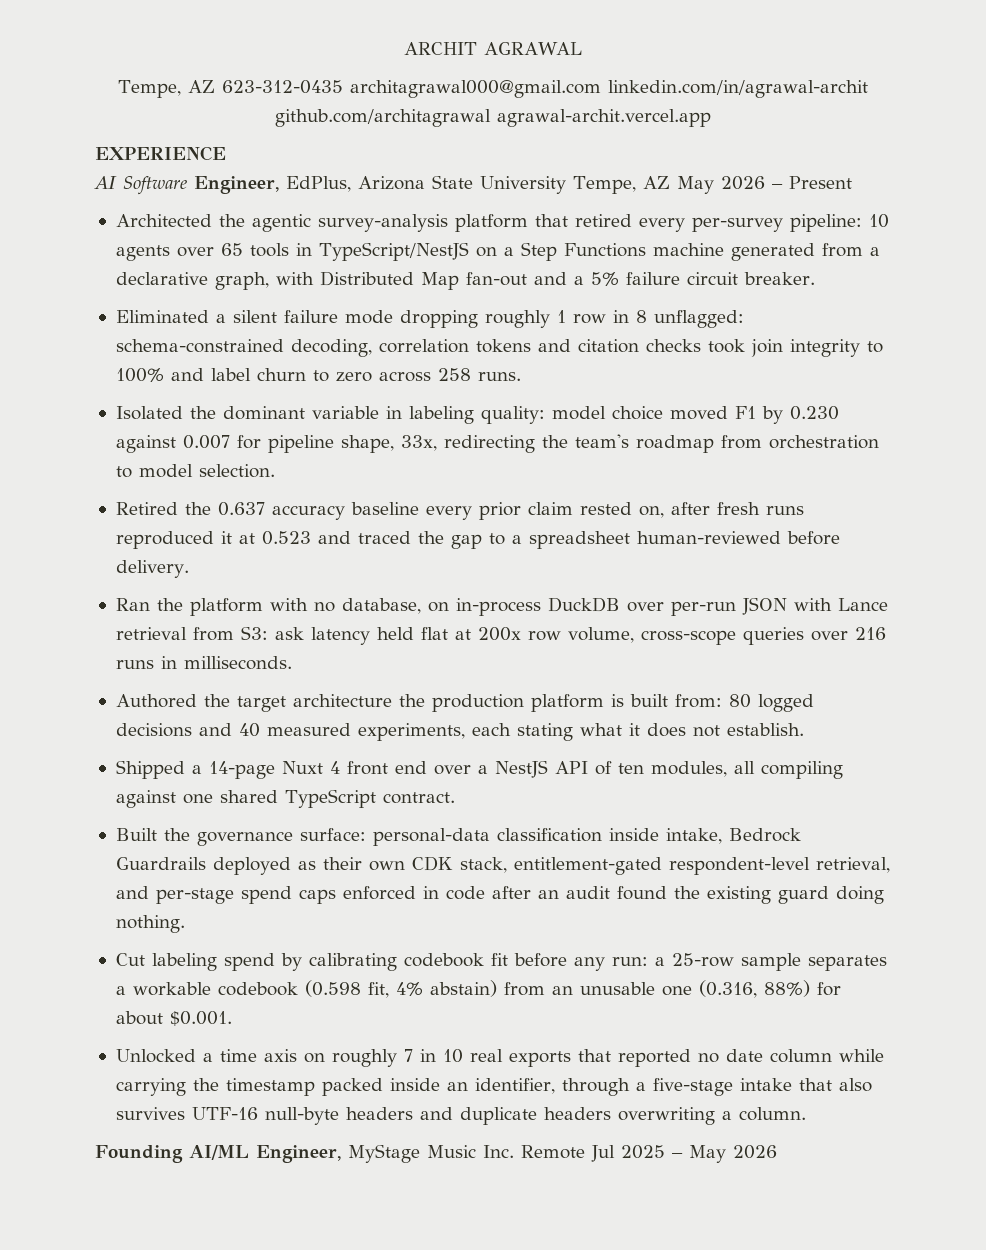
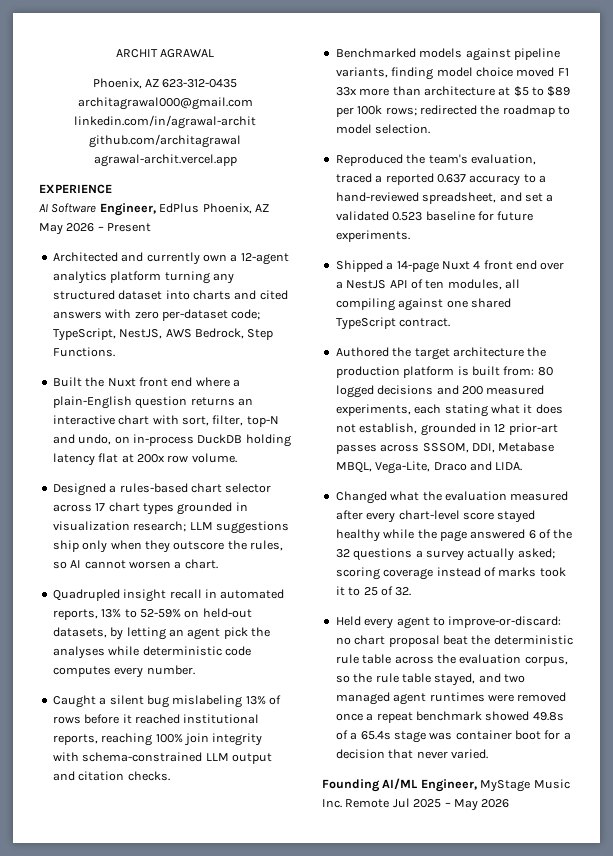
- Tempe, AZ 623-312-0435 architagrawal000@gmail.com linkedin.com/in/agrawal-archit github.com/architagrawal agrawal-archit.vercel.app
+ Phoenix, AZ 623-312-0435 architagrawal000@gmail.com linkedin.com/in/agrawal-archit github.com/architagrawal agrawal-archit.vercel.app
- AI Software Engineer, EdPlus, Arizona State University Tempe, AZ May 2026 – Present
+ AI Software Engineer, EdPlus Phoenix, AZ May 2026 – Present
- Architected the agentic survey-analysis platform that retired every per-survey pipeline: 10 agents over 65 tools in TypeScript/NestJS on a Step Functions machine generated from a declarative graph, with Distributed Map fan-out and a 5% failure circuit breaker.
- Eliminated a silent failure mode dropping roughly 1 row in 8 unflagged: schema-constrained decoding, correlation tokens and citation checks took join integrity to 100% and label churn to zero across 258 runs.
- Isolated the dominant variable in labeling quality: model choice moved F1 by 0.230 against 0.007 for pipeline shape, 33x, redirecting the team's roadmap from orchestration to model selection.
- Retired the 0.637 accuracy baseline every prior claim rested on, after fresh runs reproduced it at 0.523 and traced the gap to a spreadsheet human-reviewed before delivery.
- Ran the platform with no database, on in-process DuckDB over per-run JSON with Lance retrieval from S3: ask latency held flat at 200x row volume, cross-scope queries over 216 runs in milliseconds.
- Authored the target architecture the production platform is built from: 80 logged decisions and 40 measured experiments, each stating what it does not establish.
+ Architected and currently own a 12-agent analytics platform turning any structured dataset into charts and cited answers with zero per-dataset code; TypeScript, NestJS, AWS Bedrock, Step Functions.
+ Built the Nuxt front end where a plain-English question returns an interactive chart with sort, filter, top-N and undo, on in-process DuckDB holding latency flat at 200x row volume.
+ Designed a rules-based chart selector across 17 chart types grounded in visualization research; LLM suggestions ship only when they outscore the rules, so AI cannot worsen a chart.
+ Quadrupled insight recall in automated reports, 13% to 52-59% on held-out datasets, by letting an agent pick the analyses while deterministic code computes every number.
+ Caught a silent bug mislabeling 13% of rows before it reached institutional reports, reaching 100% join integrity with schema-constrained LLM output and citation checks.
+ Benchmarked models against pipeline variants, finding model choice moved F1 33x more than architecture at $5 to $89 per 100k rows; redirected the roadmap to model selection.
+ Reproduced the team's evaluation, traced a reported 0.637 accuracy to a hand-reviewed spreadsheet, and set a validated 0.523 baseline for future experiments.
- Built the governance surface: personal-data classification inside intake, Bedrock Guardrails deployed as their own CDK stack, entitlement-gated respondent-level retrieval, and per-stage spend caps enforced in code after an audit found the existing guard doing nothing.
- Cut labeling spend by calibrating codebook fit before any run: a 25-row sample separates a workable codebook (0.598 fit, 4% abstain) from an unusable one (0.316, 88%) for about $0.001.
- Unlocked a time axis on roughly 7 in 10 real exports that reported no date column while carrying the timestamp packed inside an identifier, through a five-stage intake that also survives UTF-16 null-byte headers and duplicate headers overwriting a column.
+ Authored the target architecture the production platform is built from: 80 logged decisions and 200 measured experiments, each stating what it does not establish, grounded in 12 prior-art passes across SSSOM, DDI, Metabase MBQL, Vega-Lite, Draco and LIDA.
+ Changed what the evaluation measured after every chart-level score stayed healthy while the page answered 6 of the 32 questions a survey actually asked; scoring coverage instead of marks took it to 25 of 32.
+ Held every agent to improve-or-discard: no chart proposal beat the deterministic rule table across the evaluation corpus, so the rule table stayed, and two managed agent runtimes were removed once a repeat benchmark showed 49.8s of a 65.4s stage was container boot for a decision that never varied.

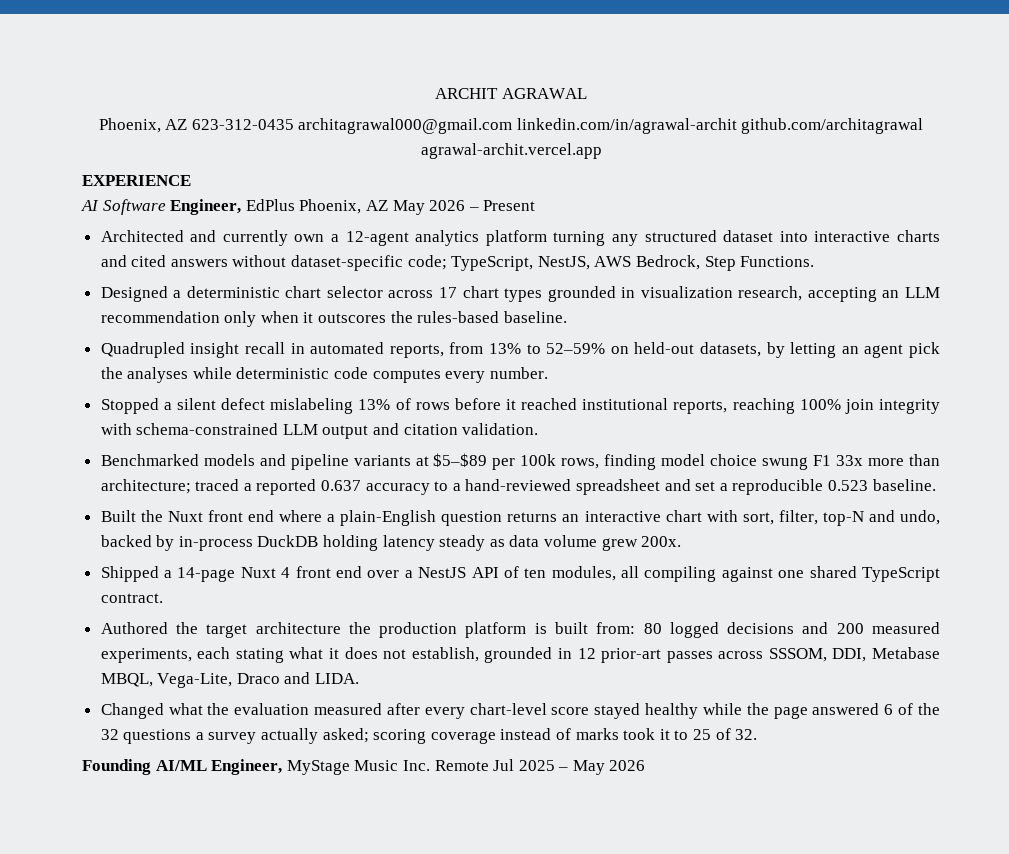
- Architected and currently own a 12-agent analytics platform turning any structured dataset into charts and cited answers with zero per-dataset code; TypeScript, NestJS, AWS Bedrock, Step Functions.
+ Architected and currently own a 12-agent analytics platform turning any structured dataset into interactive charts and cited answers without dataset-specific code; TypeScript, NestJS, AWS Bedrock, Step Functions.
+ Designed a deterministic chart selector across 17 chart types grounded in visualization research, accepting an LLM recommendation only when it outscores the rules-based baseline.
+ Quadrupled insight recall in automated reports, from 13% to 52–59% on held-out datasets, by letting an agent pick the analyses while deterministic code computes every number.
+ Stopped a silent defect mislabeling 13% of rows before it reached institutional reports, reaching 100% join integrity with schema-constrained LLM output and citation validation.
+ Benchmarked models and pipeline variants at $5–$89 per 100k rows, finding model choice swung F1 33x more than architecture; traced a reported 0.637 accuracy to a hand-reviewed spreadsheet and set a reproducible 0.523 baseline.
- Built the Nuxt front end where a plain-English question returns an interactive chart with sort, filter, top-N and undo, on in-process DuckDB holding latency flat at 200x row volume.
- Designed a rules-based chart selector across 17 chart types grounded in visualization research; LLM suggestions ship only when they outscore the rules, so AI cannot worsen a chart.
- Quadrupled insight recall in automated reports, 13% to 52-59% on held-out datasets, by letting an agent pick the analyses while deterministic code computes every number.
- Caught a silent bug mislabeling 13% of rows before it reached institutional reports, reaching 100% join integrity with schema-constrained LLM output and citation checks.
- Benchmarked models against pipeline variants, finding model choice moved F1 33x more than architecture at $5 to $89 per 100k rows; redirected the roadmap to model selection.
- Reproduced the team's evaluation, traced a reported 0.637 accuracy to a hand-reviewed spreadsheet, and set a validated 0.523 baseline for future experiments.
+ Built the Nuxt front end where a plain-English question returns an interactive chart with sort, filter, top-N and undo, backed by in-process DuckDB holding latency steady as data volume grew 200x.
- Held every agent to improve-or-discard: no chart proposal beat the deterministic rule table across the evaluation corpus, so the rule table stayed, and two managed agent runtimes were removed once a repeat benchmark showed 49.8s of a 65.4s stage was container boot for a decision that never varied.

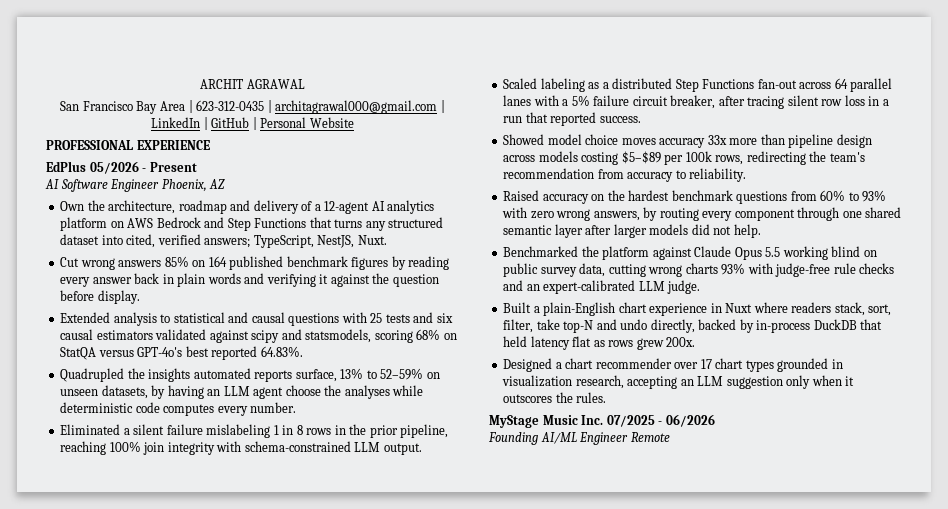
- Phoenix, AZ 623-312-0435 architagrawal000@gmail.com linkedin.com/in/agrawal-archit github.com/architagrawal agrawal-archit.vercel.app
- EXPERIENCE
+ San Francisco Bay Area | 623-312-0435 | architagrawal000@gmail.com | LinkedIn | GitHub | Personal Website
+ PROFESSIONAL EXPERIENCE
+ EdPlus 05/2026 - Present
- AI Software Engineer, EdPlus Phoenix, AZ May 2026 – Present
- Architected and currently own a 12-agent analytics platform turning any structured dataset into interactive charts and cited answers without dataset-specific code; TypeScript, NestJS, AWS Bedrock, Step Functions.
- Designed a deterministic chart selector across 17 chart types grounded in visualization research, accepting an LLM recommendation only when it outscores the rules-based baseline.
- Quadrupled insight recall in automated reports, from 13% to 52–59% on held-out datasets, by letting an agent pick the analyses while deterministic code computes every number.
- Stopped a silent defect mislabeling 13% of rows before it reached institutional reports, reaching 100% join integrity with schema-constrained LLM output and citation validation.
- Benchmarked models and pipeline variants at $5–$89 per 100k rows, finding model choice swung F1 33x more than architecture; traced a reported 0.637 accuracy to a hand-reviewed spreadsheet and set a reproducible 0.523 baseline.
- Built the Nuxt front end where a plain-English question returns an interactive chart with sort, filter, top-N and undo, backed by in-process DuckDB holding latency steady as data volume grew 200x.
- Shipped a 14-page Nuxt 4 front end over a NestJS API of ten modules, all compiling against one shared TypeScript contract.
- Authored the target architecture the production platform is built from: 80 logged decisions and 200 measured experiments, each stating what it does not establish, grounded in 12 prior-art passes across SSSOM, DDI, Metabase MBQL, Vega-Lite, Draco and LIDA.
- Changed what the evaluation measured after every chart-level score stayed healthy while the page answered 6 of the 32 questions a survey actually asked; scoring coverage instead of marks took it to 25 of 32.
- Founding AI/ML Engineer, MyStage Music Inc. Remote Jul 2025 – May 2026
+ AI Software Engineer Phoenix, AZ
+ Own the architecture, roadmap and delivery of a 12-agent AI analytics platform on AWS Bedrock and Step Functions that turns any structured dataset into cited, verified answers; TypeScript, NestJS, Nuxt.
+ Cut wrong answers 85% on 164 published benchmark figures by reading every answer back in plain words and verifying it against the question before display.
+ Extended analysis to statistical and causal questions with 25 tests and six causal estimators validated against scipy and statsmodels, scoring 68% on StatQA versus GPT-4o's best reported 64.83%.
+ Quadrupled the insights automated reports surface, 13% to 52–59% on unseen datasets, by having an LLM agent choose the analyses while deterministic code computes every number.
+ Eliminated a silent failure mislabeling 1 in 8 rows in the prior pipeline, reaching 100% join integrity with schema-constrained LLM output.
+ Scaled labeling as a distributed Step Functions fan-out across 64 parallel lanes with a 5% failure circuit breaker, after tracing silent row loss in a run that reported success.
+ Showed model choice moves accuracy 33x more than pipeline design across models costing $5–$89 per 100k rows, redirecting the team's recommendation from accuracy to reliability.
+ Raised accuracy on the hardest benchmark questions from 60% to 93% with zero wrong answers, by routing every component through one shared semantic layer after larger models did not help.
+ Benchmarked the platform against Claude Opus 5.5 working blind on public survey data, cutting wrong charts 93% with judge-free rule checks and an expert-calibrated LLM judge.
+ Built a plain-English chart experience in Nuxt where readers stack, sort, filter, take top-N and undo directly, backed by in-process DuckDB that held latency flat as rows grew 200x.
+ Designed a chart recommender over 17 chart types grounded in visualization research, accepting an LLM suggestion only when it outscores the rules.
+ MyStage Music Inc. 07/2025 - 06/2026
+ Founding AI/ML Engineer Remote

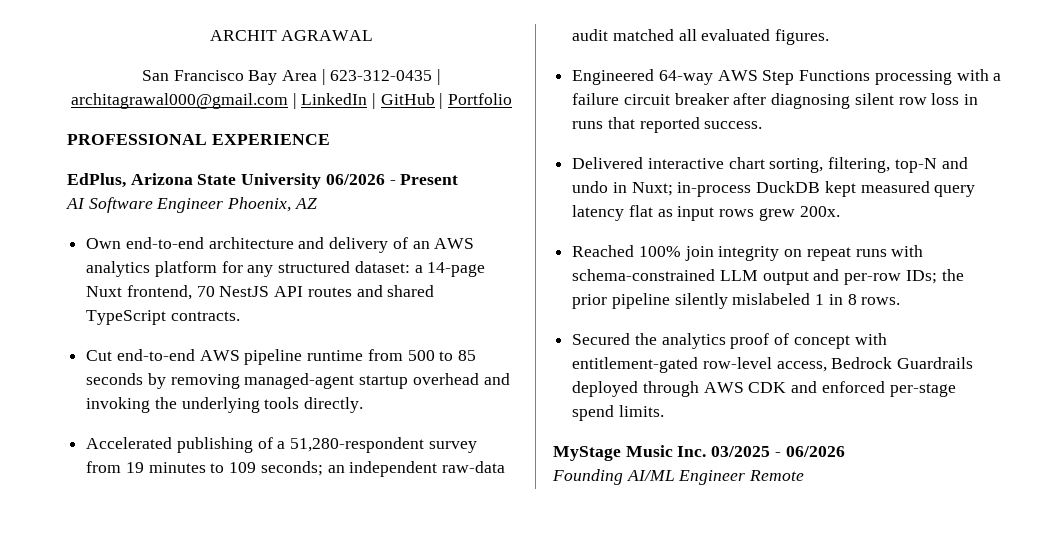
- San Francisco Bay Area | 623-312-0435 | architagrawal000@gmail.com | LinkedIn | GitHub | Personal Website
+ San Francisco Bay Area | 623-312-0435 | architagrawal000@gmail.com | LinkedIn | GitHub | Portfolio
- EdPlus 05/2026 - Present
+ EdPlus, Arizona State University 06/2026 - Present
- Own the architecture, roadmap and delivery of a 12-agent AI analytics platform on AWS Bedrock and Step Functions that turns any structured dataset into cited, verified answers; TypeScript, NestJS, Nuxt.
- Cut wrong answers 85% on 164 published benchmark figures by reading every answer back in plain words and verifying it against the question before display.
- Extended analysis to statistical and causal questions with 25 tests and six causal estimators validated against scipy and statsmodels, scoring 68% on StatQA versus GPT-4o's best reported 64.83%.
- Quadrupled the insights automated reports surface, 13% to 52–59% on unseen datasets, by having an LLM agent choose the analyses while deterministic code computes every number.
- Eliminated a silent failure mislabeling 1 in 8 rows in the prior pipeline, reaching 100% join integrity with schema-constrained LLM output.
- Scaled labeling as a distributed Step Functions fan-out across 64 parallel lanes with a 5% failure circuit breaker, after tracing silent row loss in a run that reported success.
+ Own end-to-end architecture and delivery of an AWS analytics platform for any structured dataset: a 14-page Nuxt frontend, 70 NestJS API routes and shared TypeScript contracts.
+ Cut end-to-end AWS pipeline runtime from 500 to 85 seconds by removing managed-agent startup overhead and invoking the underlying tools directly.
+ Accelerated publishing of a 51,280-respondent survey from 19 minutes to 109 seconds; an independent raw-data audit matched all evaluated figures.
+ Engineered 64-way AWS Step Functions processing with a failure circuit breaker after diagnosing silent row loss in runs that reported success.
- Showed model choice moves accuracy 33x more than pipeline design across models costing $5–$89 per 100k rows, redirecting the team's recommendation from accuracy to reliability.
- Raised accuracy on the hardest benchmark questions from 60% to 93% with zero wrong answers, by routing every component through one shared semantic layer after larger models did not help.
- Benchmarked the platform against Claude Opus 5.5 working blind on public survey data, cutting wrong charts 93% with judge-free rule checks and an expert-calibrated LLM judge.
- Built a plain-English chart experience in Nuxt where readers stack, sort, filter, take top-N and undo directly, backed by in-process DuckDB that held latency flat as rows grew 200x.
+ Delivered interactive chart sorting, filtering, top-N and undo in Nuxt; in-process DuckDB kept measured query latency flat as input rows grew 200x.
- Designed a chart recommender over 17 chart types grounded in visualization research, accepting an LLM suggestion only when it outscores the rules.
+ Reached 100% join integrity on repeat runs with schema-constrained LLM output and per-row IDs; the prior pipeline silently mislabeled 1 in 8 rows.
+ Secured the analytics proof of concept with entitlement-gated row-level access, Bedrock Guardrails deployed through AWS CDK and enforced per-stage spend limits.
- MyStage Music Inc. 07/2025 - 06/2026
+ MyStage Music Inc. 03/2025 - 06/2026

